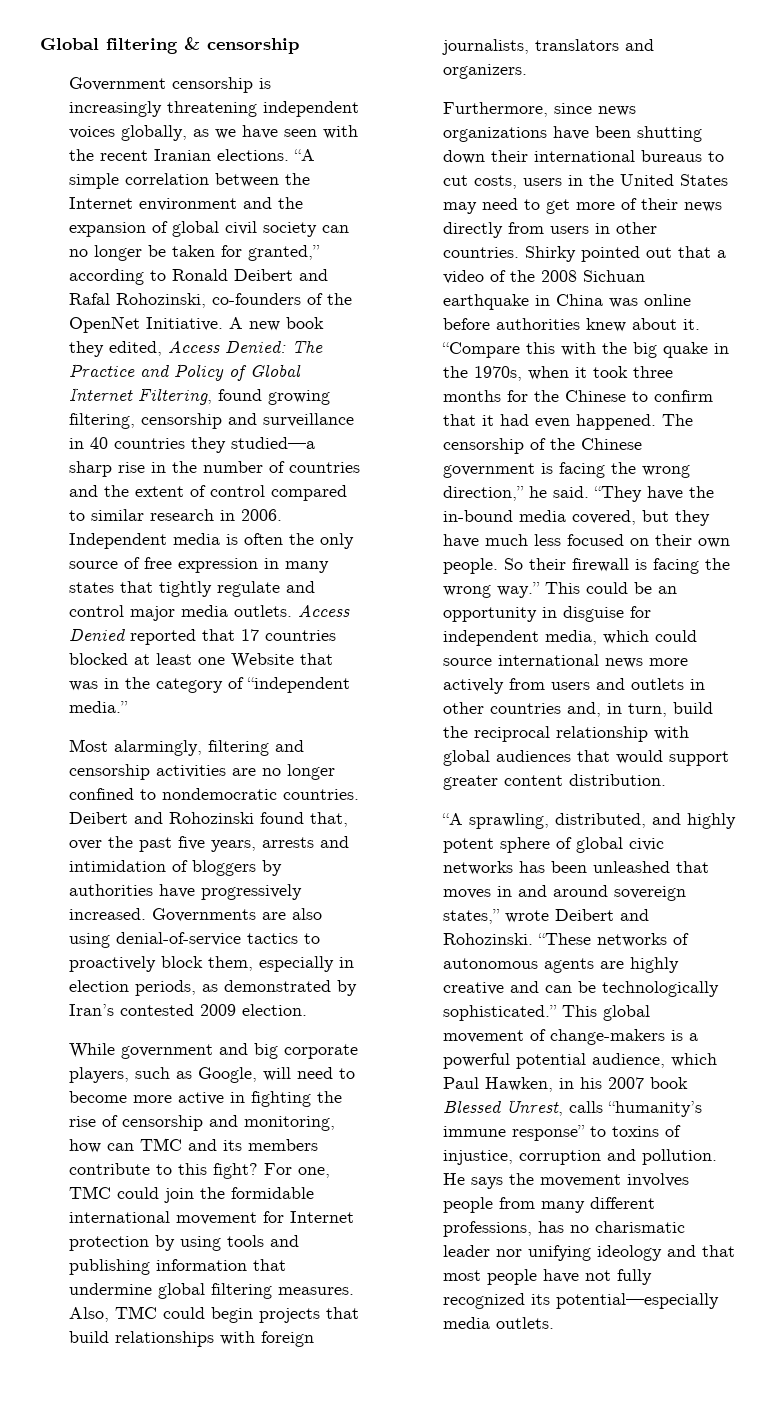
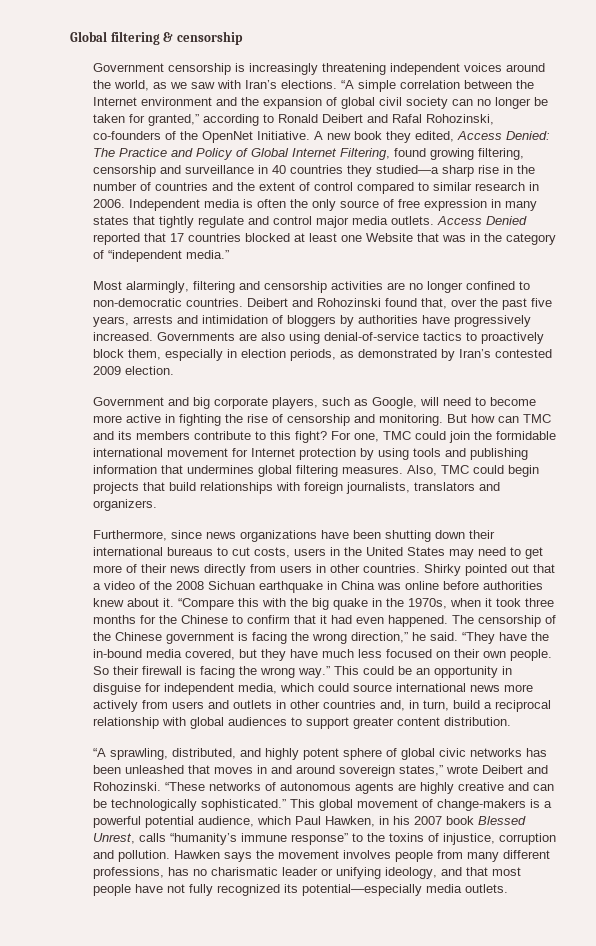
- Government censorship is increasingly threatening independent voices globally, as we have seen with the recent Iranian elections.
+ Government censorship is increasingly threatening independent voices around the world, as we saw with Iran’s elections.
- Most alarmingly, filtering and censorship activities are no longer confined to nondemocratic countries.
+ Most alarmingly, filtering and censorship activities are no longer confined to non-democratic countries.
- While government and big corporate players, such as Google, will need to become more active in fighting the rise of censorship and monitoring, how can TMC and its members contribute to this fight?
+ Government and big corporate players, such as Google, will need to become more active in fighting the rise of censorship and monitoring. But how can TMC and its members contribute to this fight?
- For one, TMC could join the formidable international movement for Internet protection by using tools and publishing information that undermine global filtering measures.
+ For one, TMC could join the formidable international movement for Internet protection by using tools and publishing information that undermines global filtering measures.
- This could be an opportunity in disguise for independent media, which could source international news more actively from users and outlets in other countries and, in turn, build the reciprocal relationship with global audiences that would support greater content distribution.
+ This could be an opportunity in disguise for independent media, which could source international news more actively from users and outlets in other countries and, in turn, build a reciprocal relationship with global audiences to support greater content distribution.
- This global movement of change-makers is a powerful potential audience, which Paul Hawken, in his 2007 book Blessed Unrest, calls “humanity’s immune response” to toxins of injustice, corruption and pollution.
+ This global movement of change-makers is a powerful potential audience, which Paul Hawken, in his 2007 book Blessed Unrest, calls “humanity’s immune response” to the toxins of injustice, corruption and pollution.
- He says the movement involves people from many different professions, has no charismatic leader nor unifying ideology and that most people have not fully recognized its potential—especially media outlets.
+ Hawken says the movement involves people from many different professions, has no charismatic leader or unifying ideology, and that most people have not fully recognized its potential—especially media outlets.

